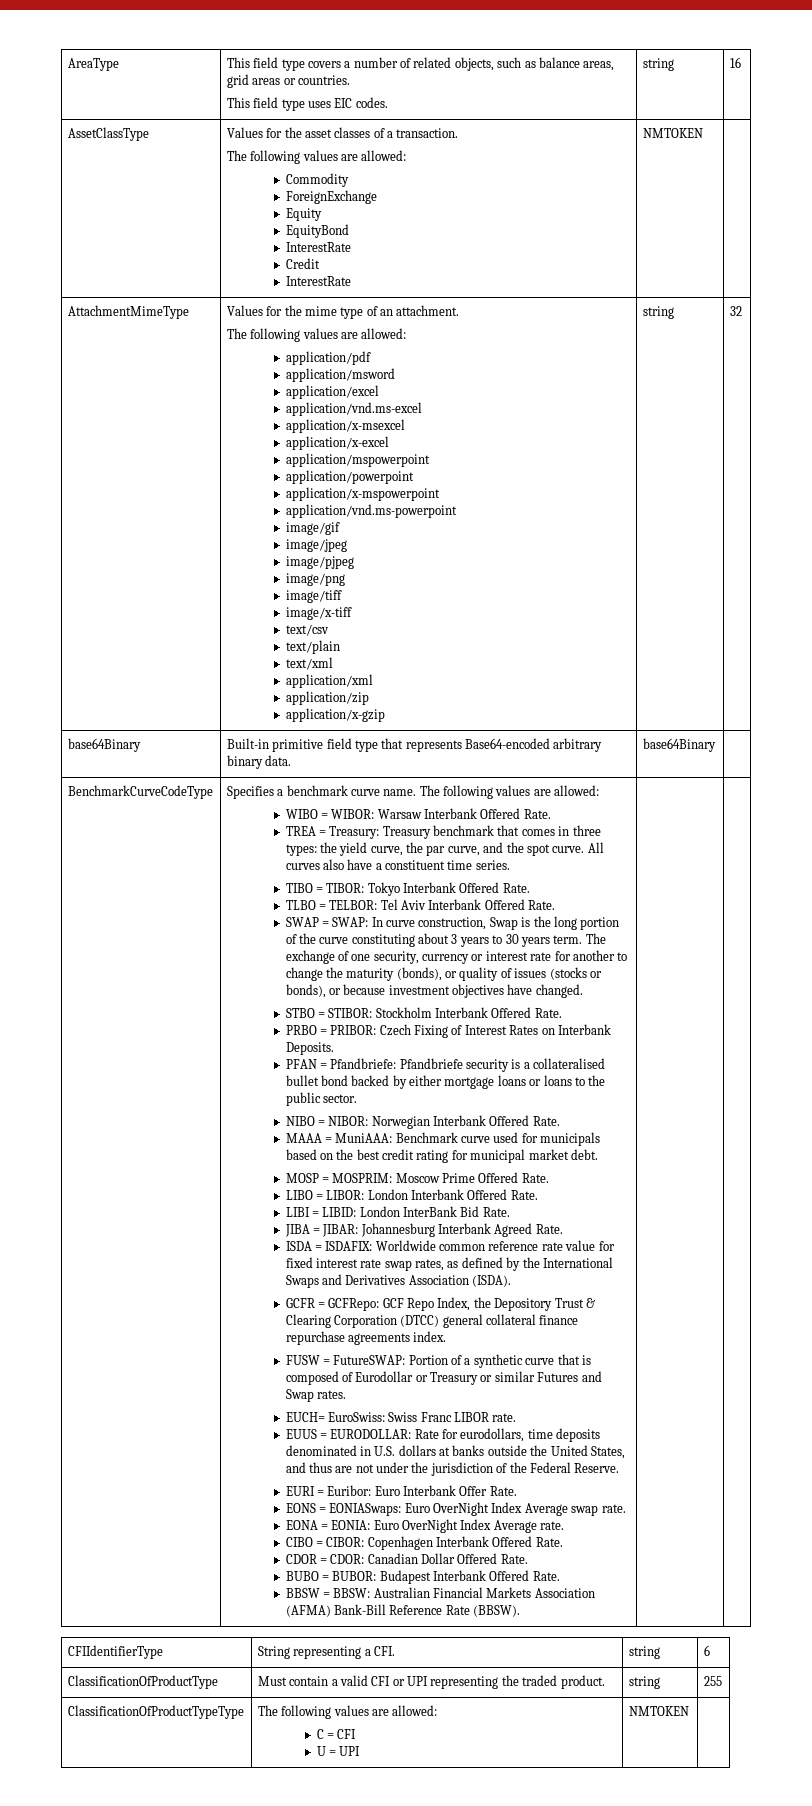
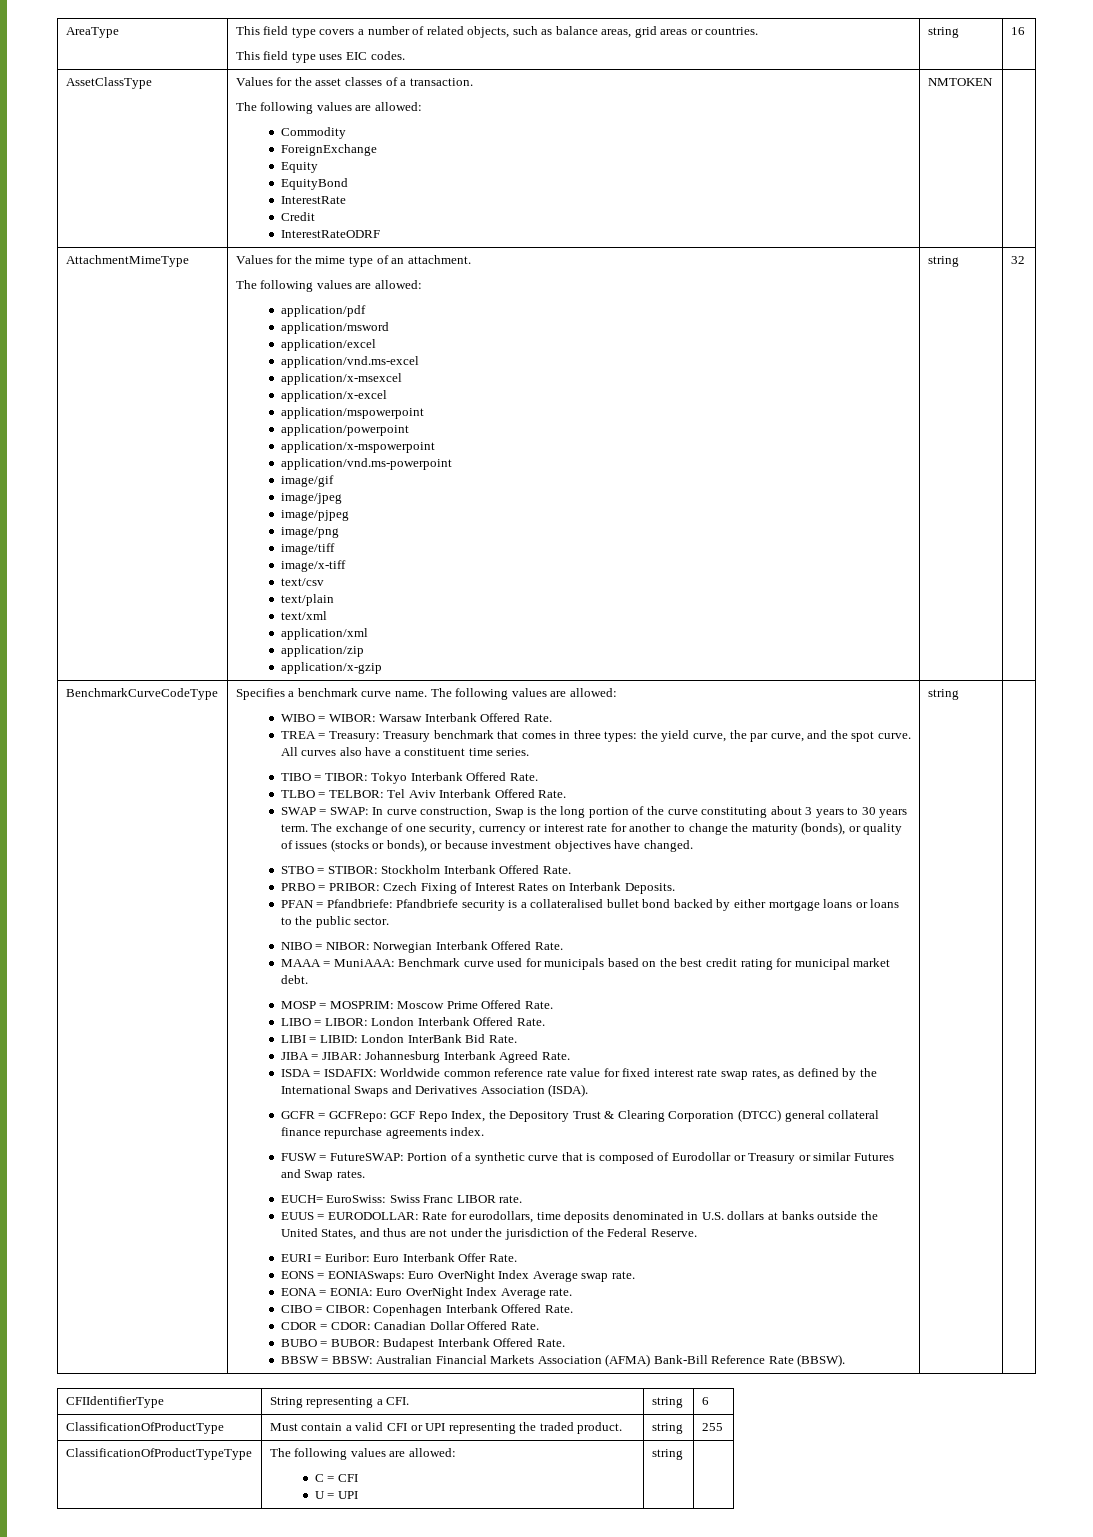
  AssetClassType | Values for the asset classes of a transaction.
  The following values are allowed:
  Commodity
  ForeignExchange
  Equity
  EquityBond
  InterestRate
  Credit
- InterestRate | NMTOKEN |
+ InterestRateODRF | NMTOKEN |
- base64Binary | Built-in primitive field type that represents Base64-encoded arbitrary binary data. | base64Binary |
- BBSW = BBSW: Australian Financial Markets Association (AFMA) Bank-Bill Reference Rate (BBSW).
+ BBSW = BBSW: Australian Financial Markets Association (AFMA) Bank-Bill Reference Rate (BBSW). | string
  ClassificationOfProductTypeType | The following values are allowed:
  C = CFI
- U = UPI | NMTOKEN |
+ U = UPI | string |

